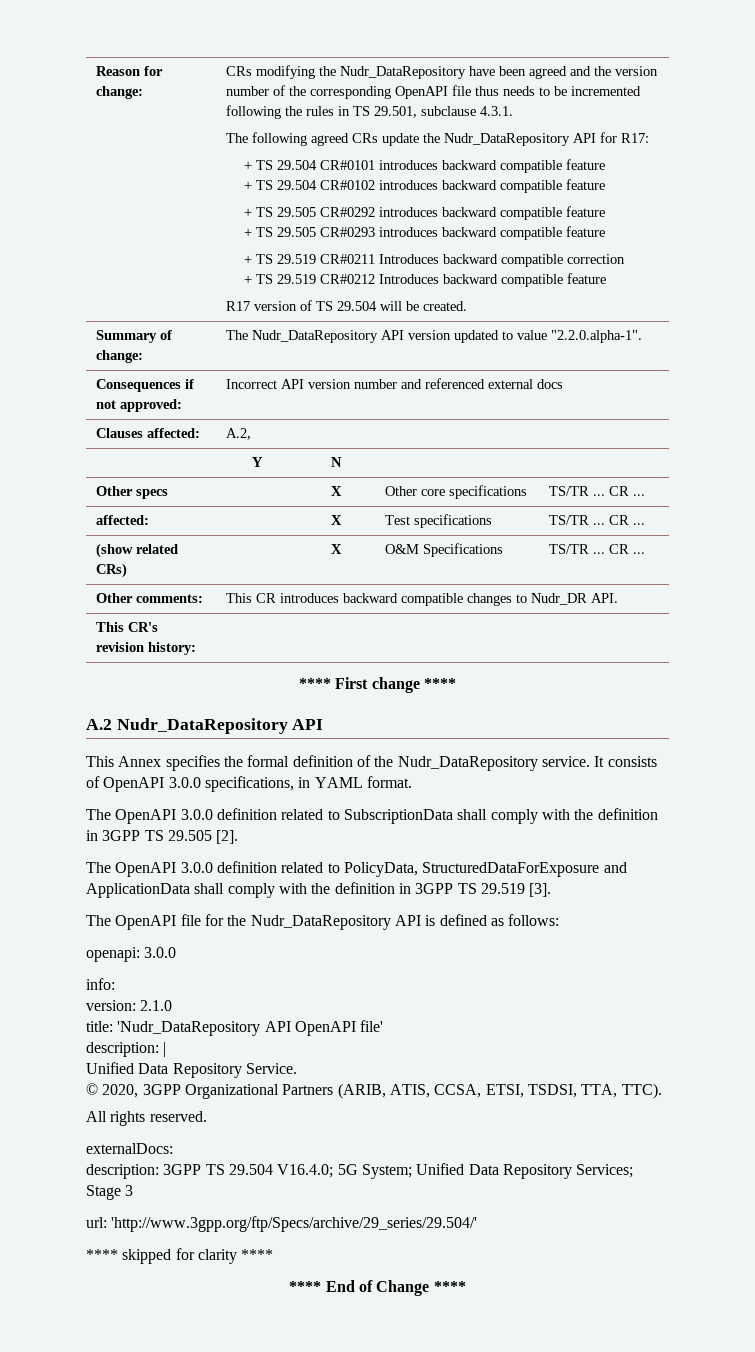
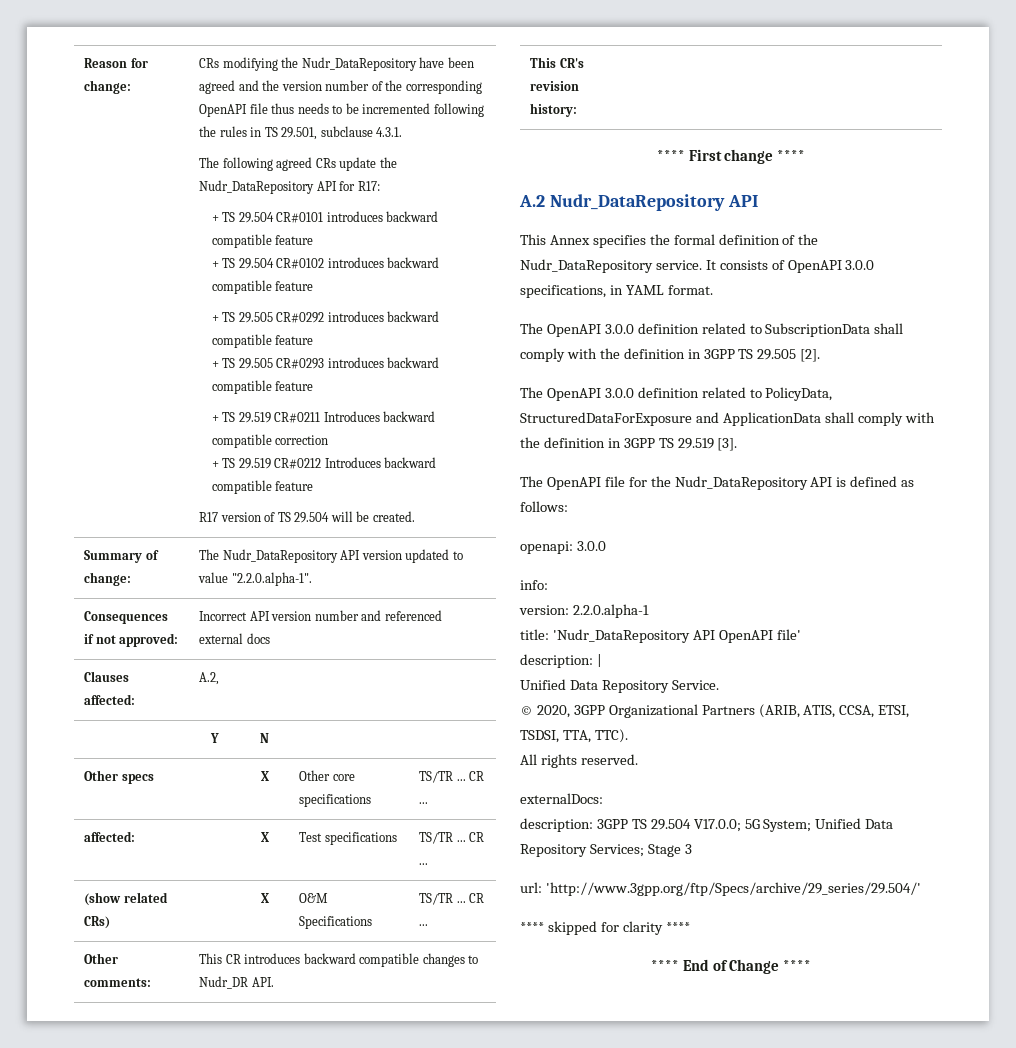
- version: 2.1.0
+ version: 2.2.0.alpha-1
- description: 3GPP TS 29.504 V16.4.0; 5G System; Unified Data Repository Services; Stage 3
+ description: 3GPP TS 29.504 V17.0.0; 5G System; Unified Data Repository Services; Stage 3

